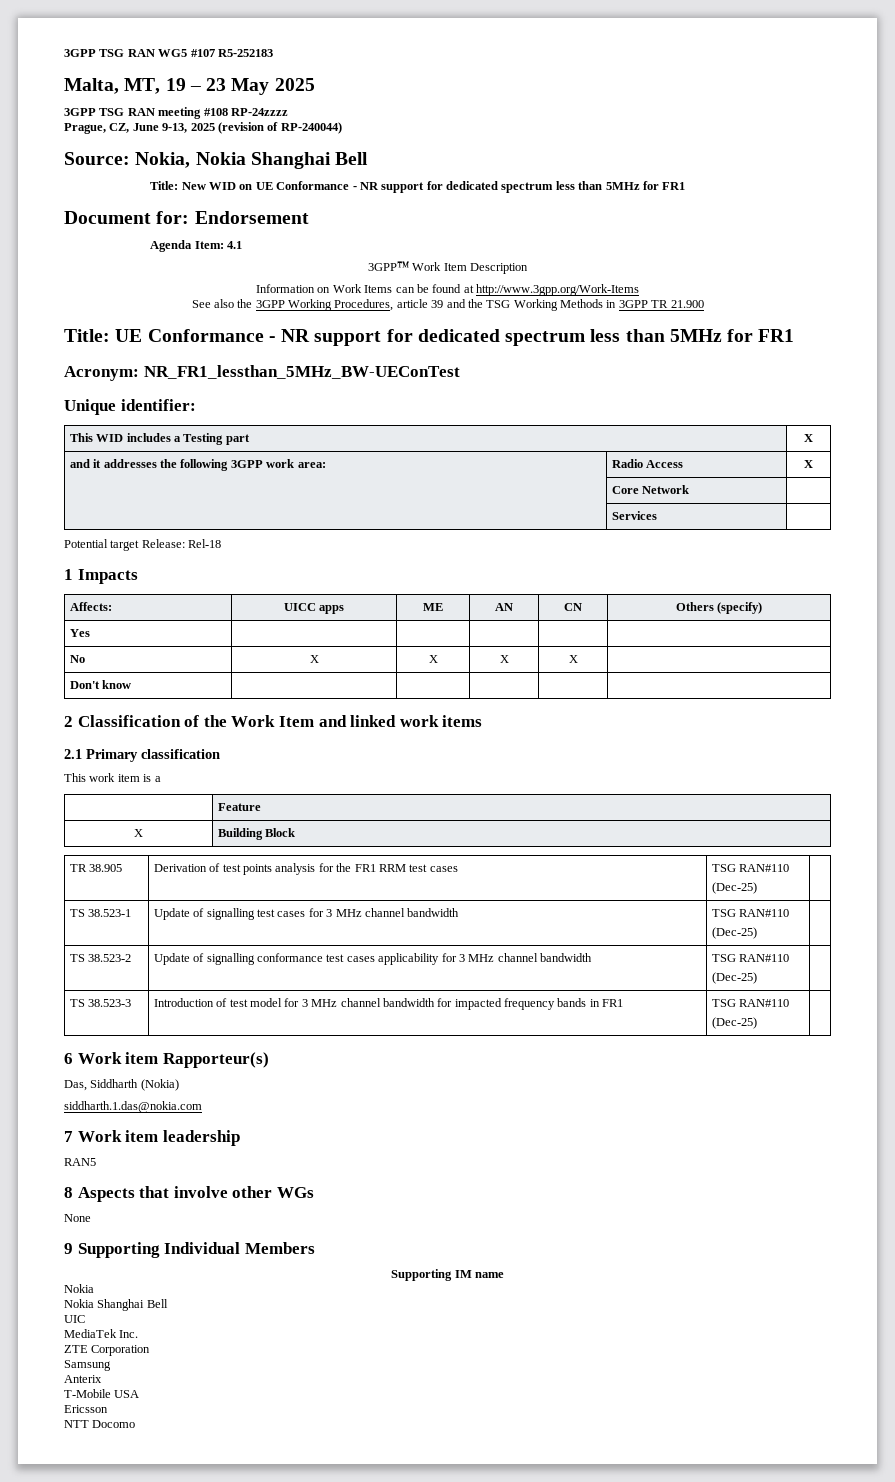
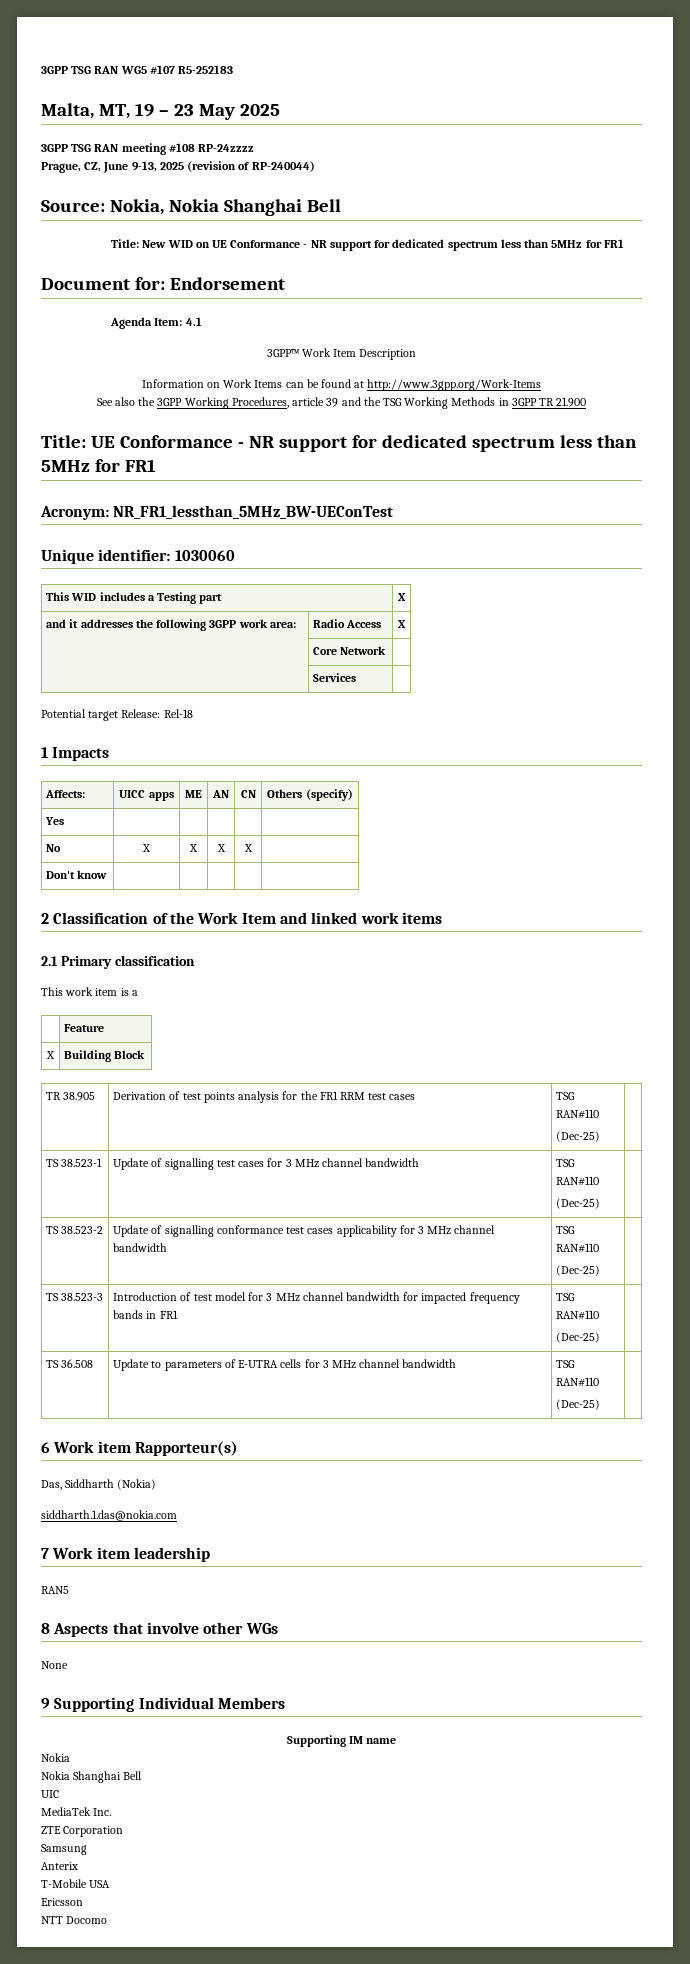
- Unique identifier:
+ Unique identifier: 1030060
+ TS 36.508 | Update to parameters of E-UTRA cells for 3 MHz channel bandwidth | TSG RAN#110
+ (Dec-25) |

